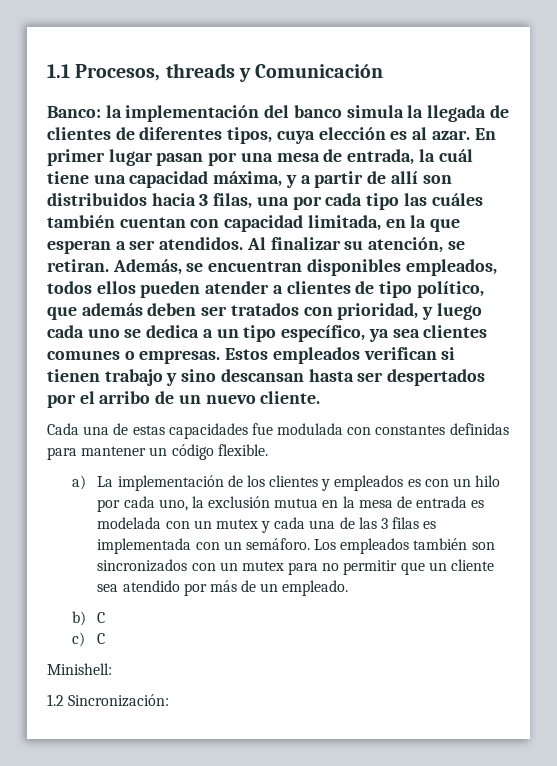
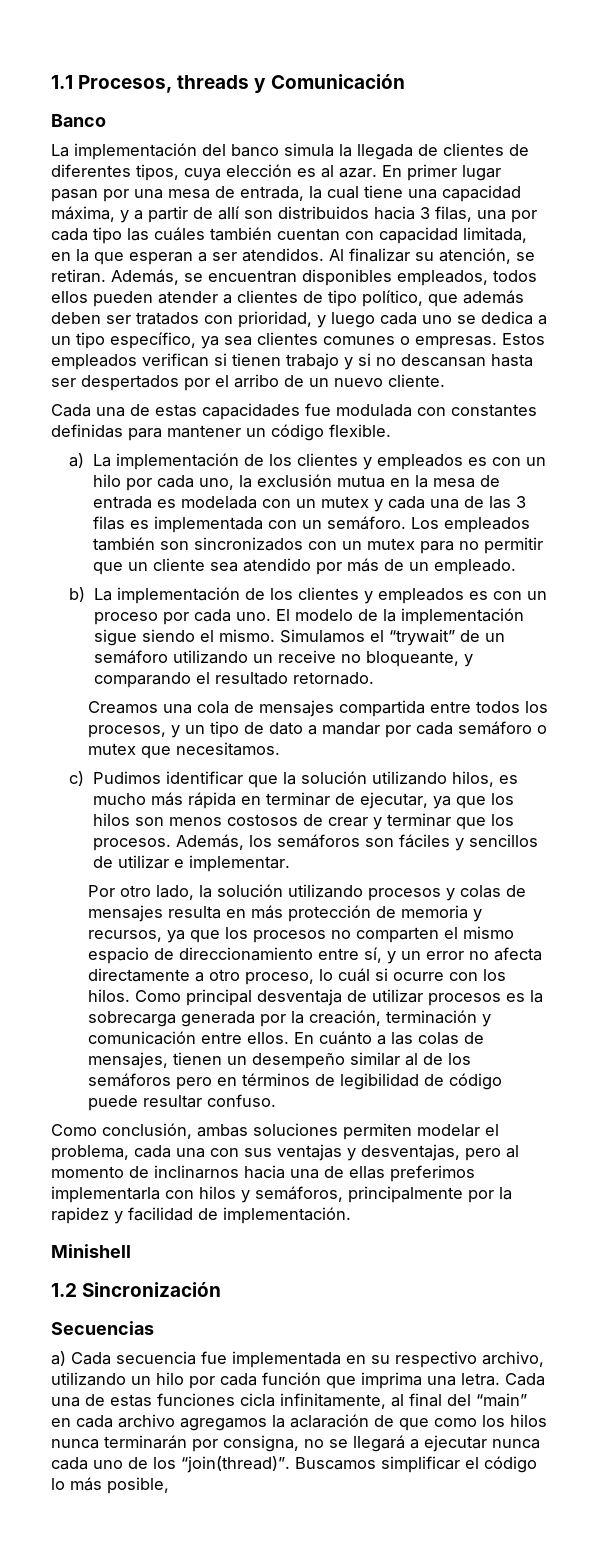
- Banco: la implementación del banco simula la llegada de clientes de diferentes tipos, cuya elección es al azar.
+ Banco
+ La implementación del banco simula la llegada de clientes de diferentes tipos, cuya elección es al azar.
- En primer lugar pasan por una mesa de entrada, la cuál tiene una capacidad máxima, y a partir de allí son distribuidos hacia 3 filas, una por cada tipo las cuáles también cuentan con capacidad limitada, en la que esperan a ser atendidos.
+ En primer lugar pasan por una mesa de entrada, la cual tiene una capacidad máxima, y a partir de allí son distribuidos hacia 3 filas, una por cada tipo las cuáles también cuentan con capacidad limitada, en la que esperan a ser atendidos.
- Estos empleados verifican si tienen trabajo y sino descansan hasta ser despertados por el arribo de un nuevo cliente.
+ Estos empleados verifican si tienen trabajo y si no descansan hasta ser despertados por el arribo de un nuevo cliente.
- b) C
- c) C
- Minishell:
- 1.2 Sincronización:
+ b) La implementación de los clientes y empleados es con un proceso por cada uno. El modelo de la implementación sigue siendo el mismo. Simulamos el “trywait” de un semáforo utilizando un receive no bloqueante, y comparando el resultado retornado.
+ Creamos una cola de mensajes compartida entre todos los procesos, y un tipo de dato a mandar por cada semáforo o mutex que necesitamos.
+ c) Pudimos identificar que la solución utilizando hilos, es mucho más rápida en terminar de ejecutar, ya que los hilos son menos costosos de crear y terminar que los procesos. Además, los semáforos son fáciles y sencillos de utilizar e implementar.
+ Por otro lado, la solución utilizando procesos y colas de mensajes resulta en más protección de memoria y recursos, ya que los procesos no comparten el mismo espacio de direccionamiento entre sí, y un error no afecta directamente a otro proceso, lo cuál si ocurre con los hilos. Como principal desventaja de utilizar procesos es la sobrecarga generada por la creación, terminación y comunicación entre ellos. En cuánto a las colas de mensajes, tienen un desempeño similar al de los semáforos pero en términos de legibilidad de código puede resultar confuso.
+ Como conclusión, ambas soluciones permiten modelar el problema, cada una con sus ventajas y desventajas, pero al momento de inclinarnos hacia una de ellas preferimos implementarla con hilos y semáforos, principalmente por la rapidez y facilidad de implementación.
+ Minishell
+ 1.2 Sincronización
+ Secuencias
+ a) Cada secuencia fue implementada en su respectivo archivo, utilizando un hilo por cada función que imprima una letra. Cada una de estas funciones cicla infinitamente, al final del “main” en cada archivo agregamos la aclaración de que como los hilos nunca terminarán por consigna, no se llegará a ejecutar nunca cada uno de los “join(thread)”. Buscamos simplificar el código lo más posible,

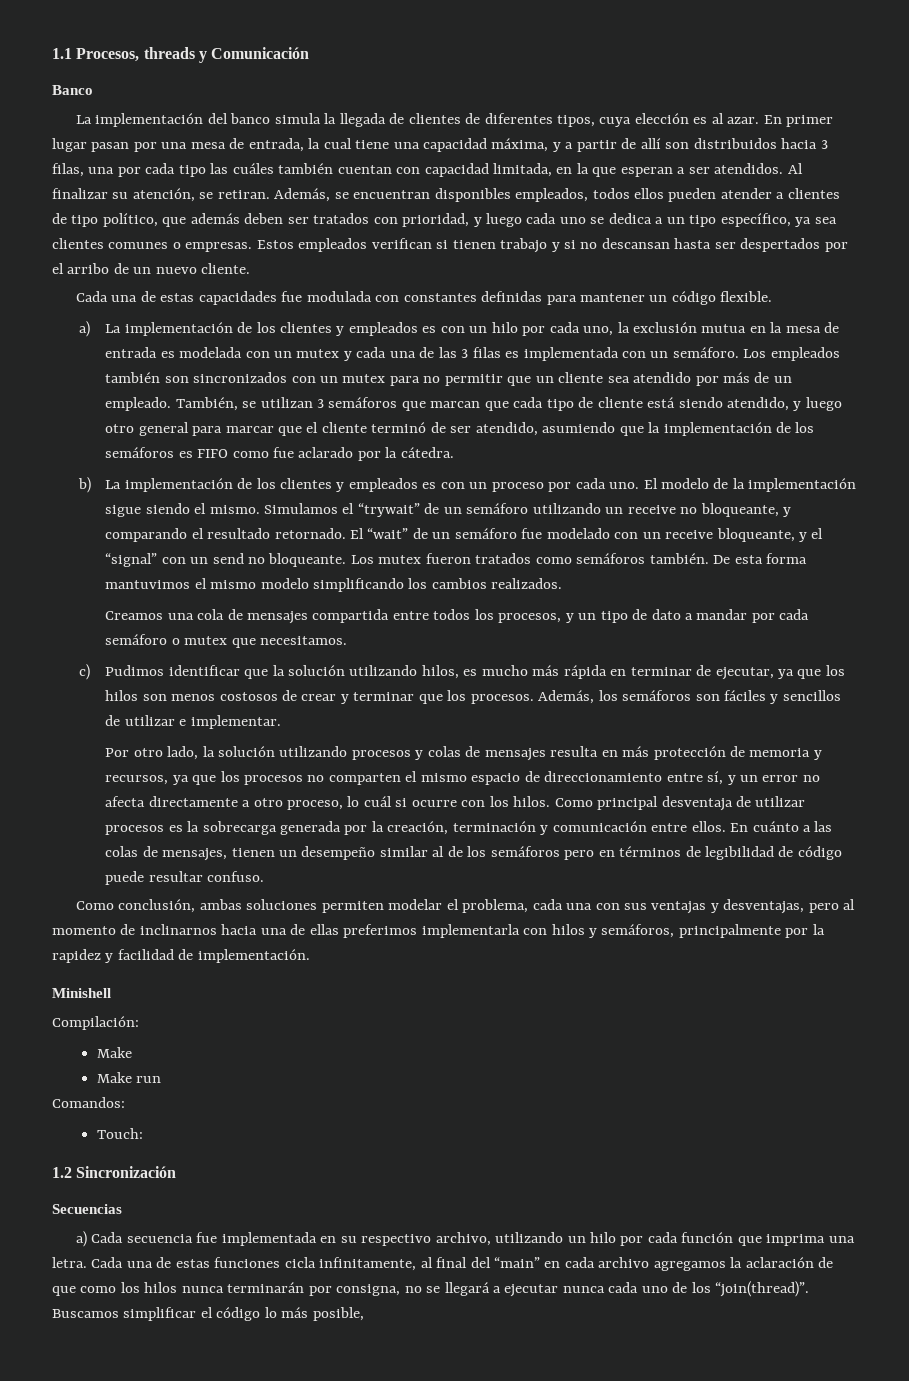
+ También, se utilizan 3 semáforos que marcan que cada tipo de cliente está siendo atendido, y luego otro general para marcar que el cliente terminó de ser atendido, asumiendo que la implementación de los semáforos es FIFO como fue aclarado por la cátedra.
+ El “wait” de un semáforo fue modelado con un receive bloqueante, y el “signal” con un send no bloqueante. Los mutex fueron tratados como semáforos también. De esta forma mantuvimos el mismo modelo simplificando los cambios realizados.
+ Compilación:
+ Make
+ Make run
+ Comandos:
+ Touch:

